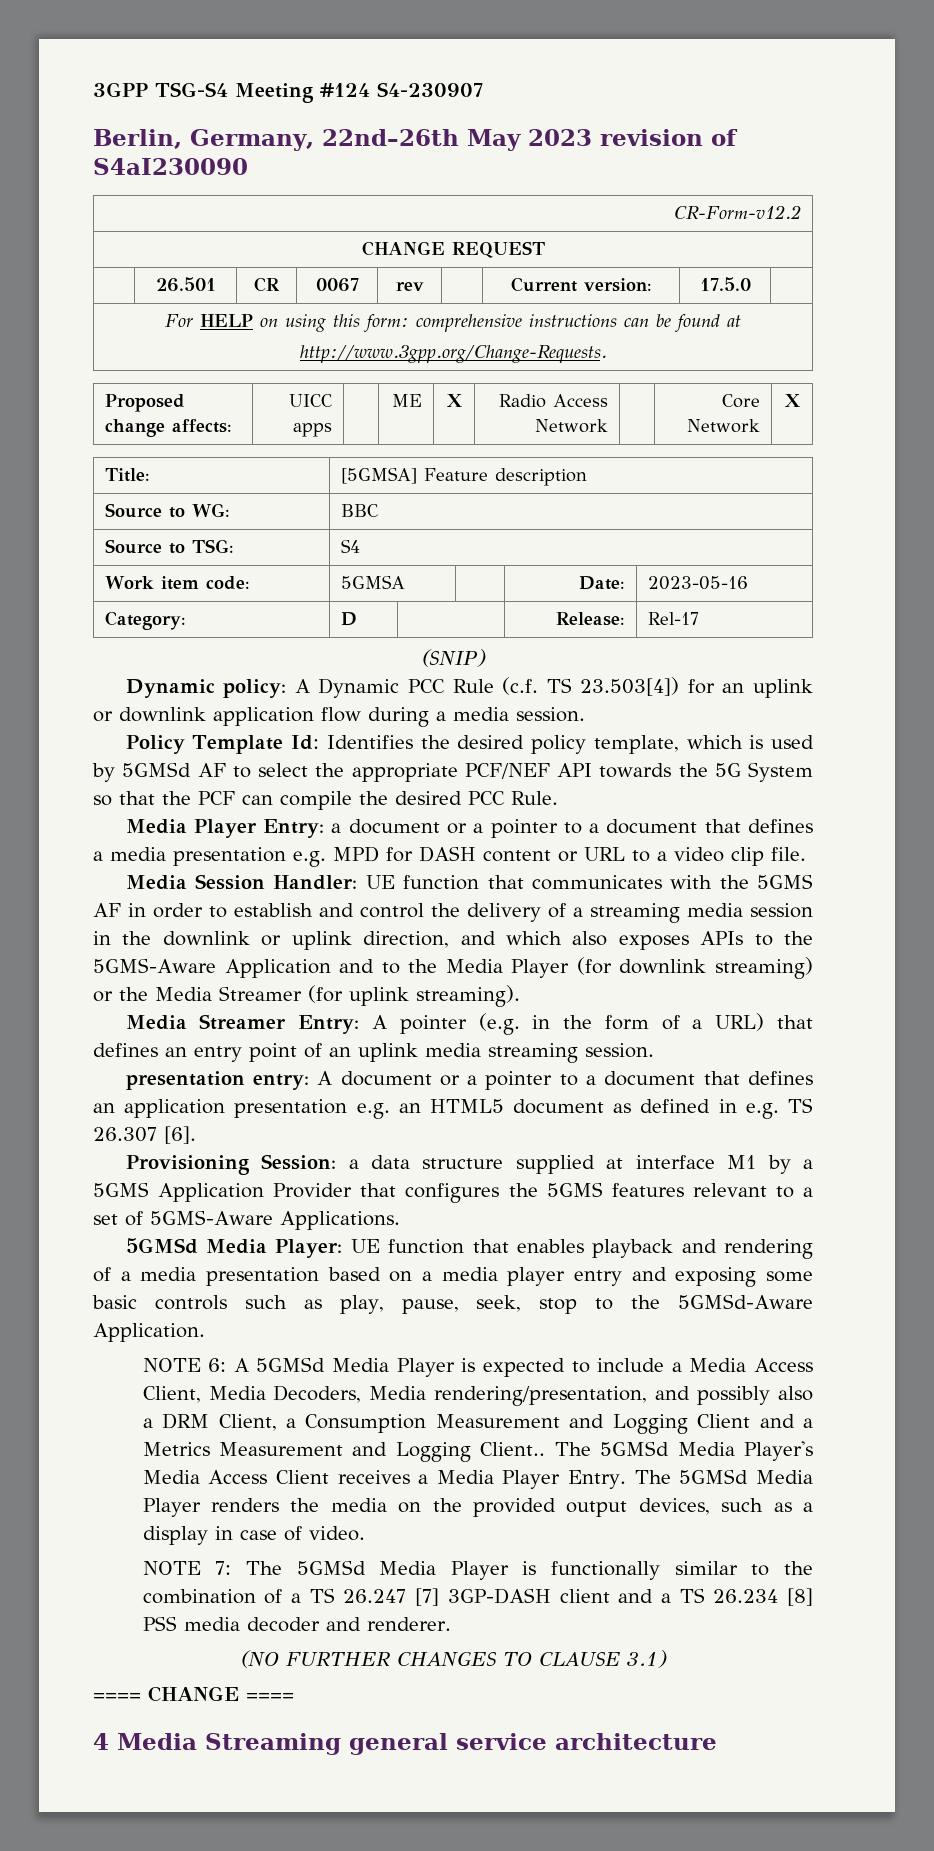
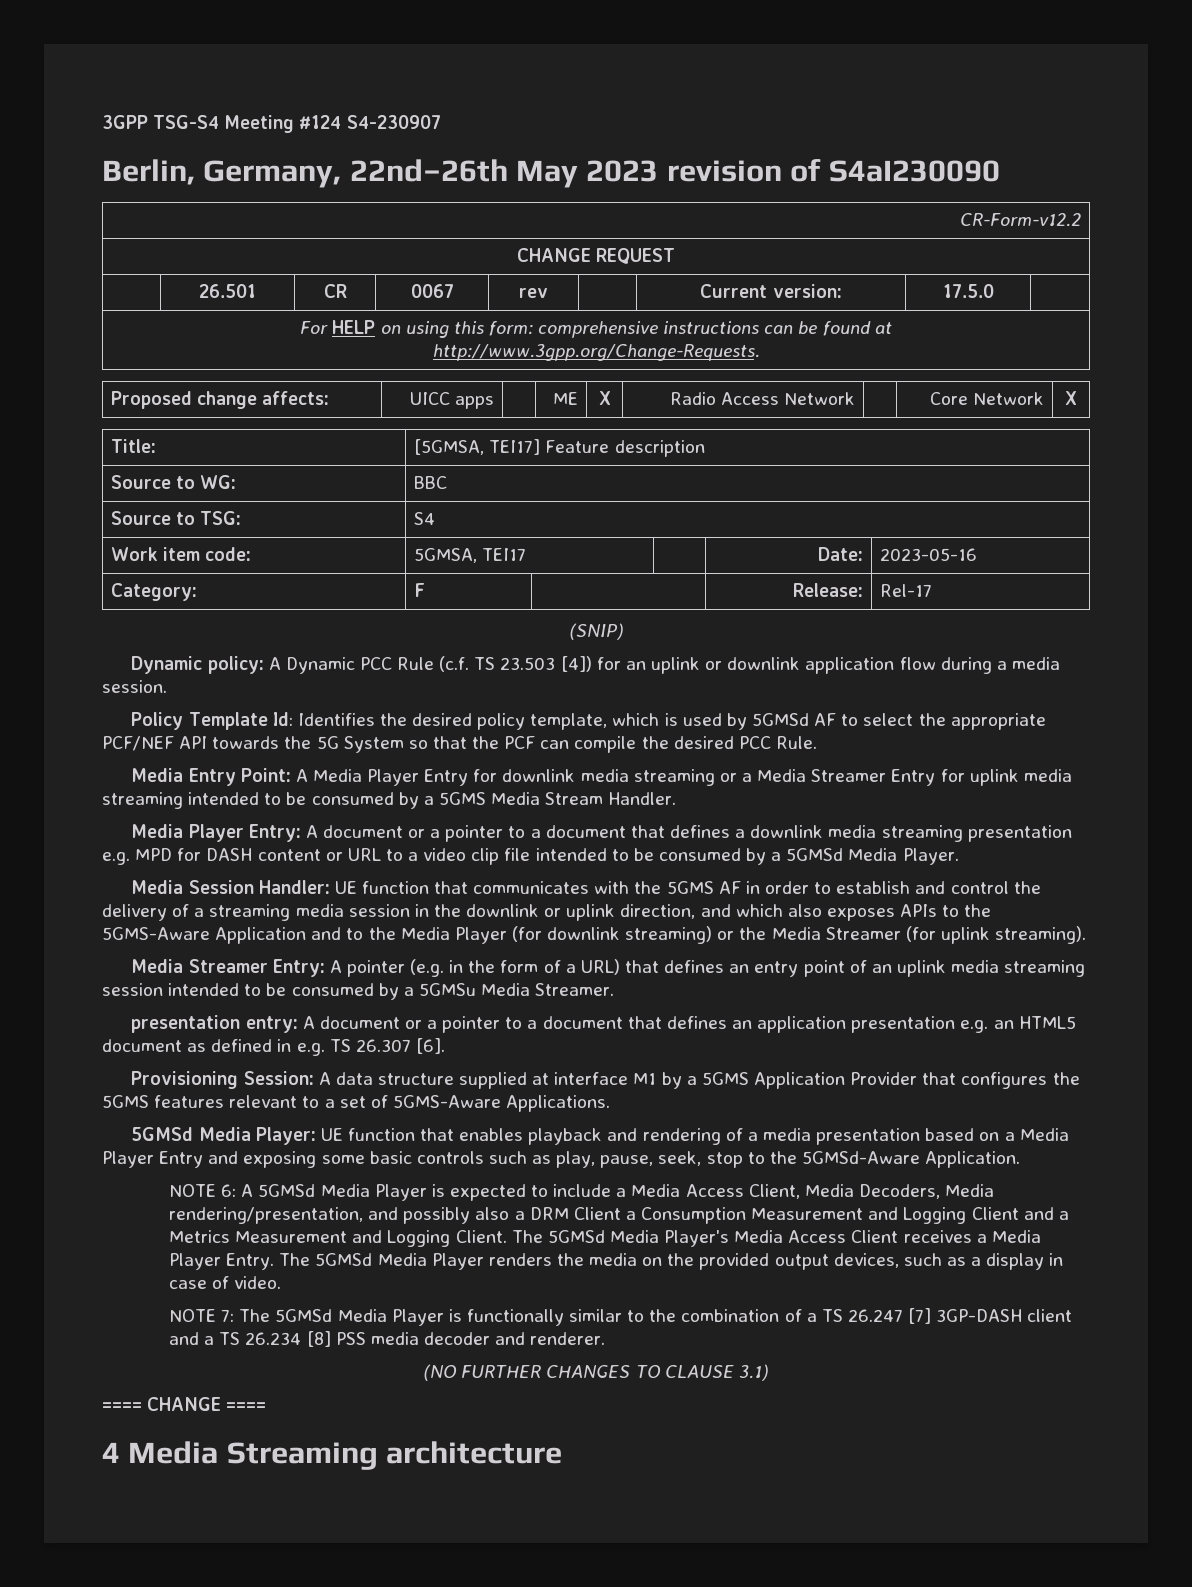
- Title: | [5GMSA] Feature description
+ Title: | [5GMSA, TEI17] Feature description
- Work item code: | 5GMSA | | Date: | 2023-05-16
+ Work item code: | 5GMSA, TEI17 | | Date: | 2023-05-16
- Category: | D | | Release: | Rel-17
+ Category: | F | | Release: | Rel-17
- Dynamic policy: A Dynamic PCC Rule (c.f. TS 23.503[4]) for an uplink or downlink application flow during a media session.
+ Dynamic policy: A Dynamic PCC Rule (c.f. TS 23.503 [4]) for an uplink or downlink application flow during a media session.
+ Media Entry Point: A Media Player Entry for downlink media streaming or a Media Streamer Entry for uplink media streaming intended to be consumed by a 5GMS Media Stream Handler.
- Media Player Entry: a document or a pointer to a document that defines a media presentation e.g. MPD for DASH content or URL to a video clip file.
+ Media Player Entry: A document or a pointer to a document that defines a downlink media streaming presentation e.g. MPD for DASH content or URL to a video clip file intended to be consumed by a 5GMSd Media Player.
- Media Streamer Entry: A pointer (e.g. in the form of a URL) that defines an entry point of an uplink media streaming session.
+ Media Streamer Entry: A pointer (e.g. in the form of a URL) that defines an entry point of an uplink media streaming session intended to be consumed by a 5GMSu Media Streamer.
- Provisioning Session: a data structure supplied at interface M1 by a 5GMS Application Provider that configures the 5GMS features relevant to a set of 5GMS-Aware Applications.
+ Provisioning Session: A data structure supplied at interface M1 by a 5GMS Application Provider that configures the 5GMS features relevant to a set of 5GMS-Aware Applications.
- 5GMSd Media Player: UE function that enables playback and rendering of a media presentation based on a media player entry and exposing some basic controls such as play, pause, seek, stop to the 5GMSd-Aware Application.
+ 5GMSd Media Player: UE function that enables playback and rendering of a media presentation based on a Media Player Entry and exposing some basic controls such as play, pause, seek, stop to the 5GMSd-Aware Application.
- NOTE 6: A 5GMSd Media Player is expected to include a Media Access Client, Media Decoders, Media rendering/presentation, and possibly also a DRM Client, a Consumption Measurement and Logging Client and a Metrics Measurement and Logging Client..
+ NOTE 6: A 5GMSd Media Player is expected to include a Media Access Client, Media Decoders, Media rendering/presentation, and possibly also a DRM Client a Consumption Measurement and Logging Client and a Metrics Measurement and Logging Client.
- 4 Media Streaming general service architecture
+ 4 Media Streaming architecture

